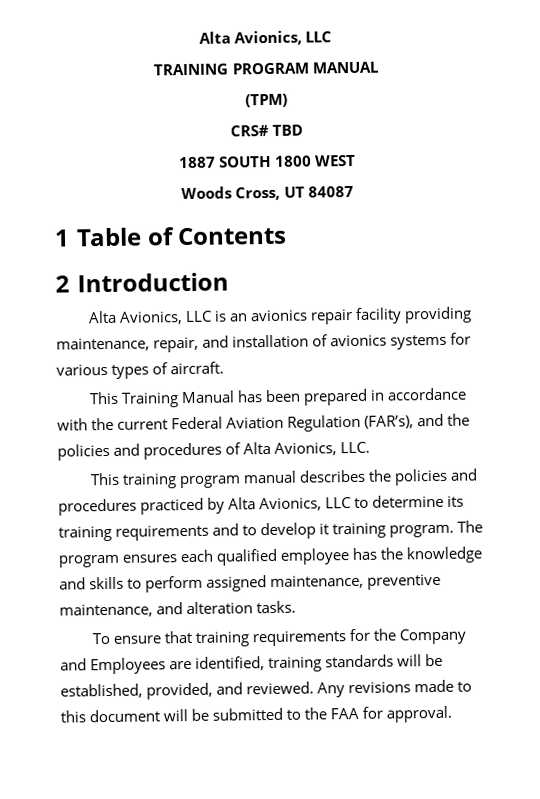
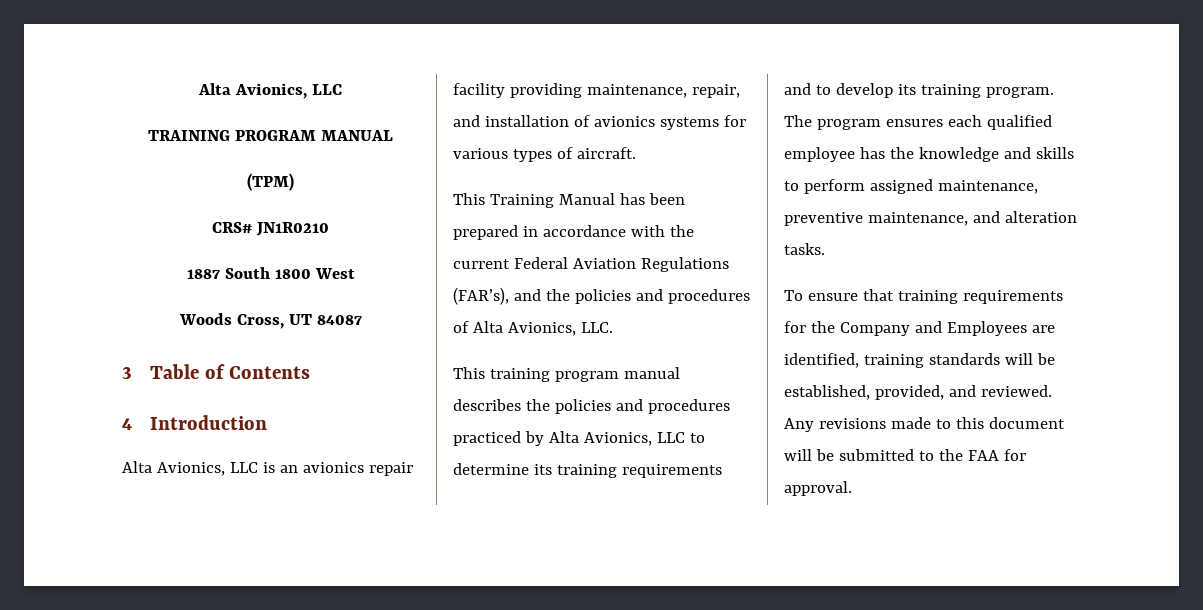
- CRS# TBD
+ CRS# JN1R0210
- 1887 SOUTH 1800 WEST
+ 1887 South 1800 West
- 1 Table of Contents
+ 3 Table of Contents
- 2 Introduction
+ 4 Introduction
- This Training Manual has been prepared in accordance with the current Federal Aviation Regulation (FAR’s), and the policies and procedures of Alta Avionics, LLC.
+ This Training Manual has been prepared in accordance with the current Federal Aviation Regulations (FAR’s), and the policies and procedures of Alta Avionics, LLC.
- This training program manual describes the policies and procedures practiced by Alta Avionics, LLC to determine its training requirements and to develop it training program.
+ This training program manual describes the policies and procedures practiced by Alta Avionics, LLC to determine its training requirements and to develop its training program.

